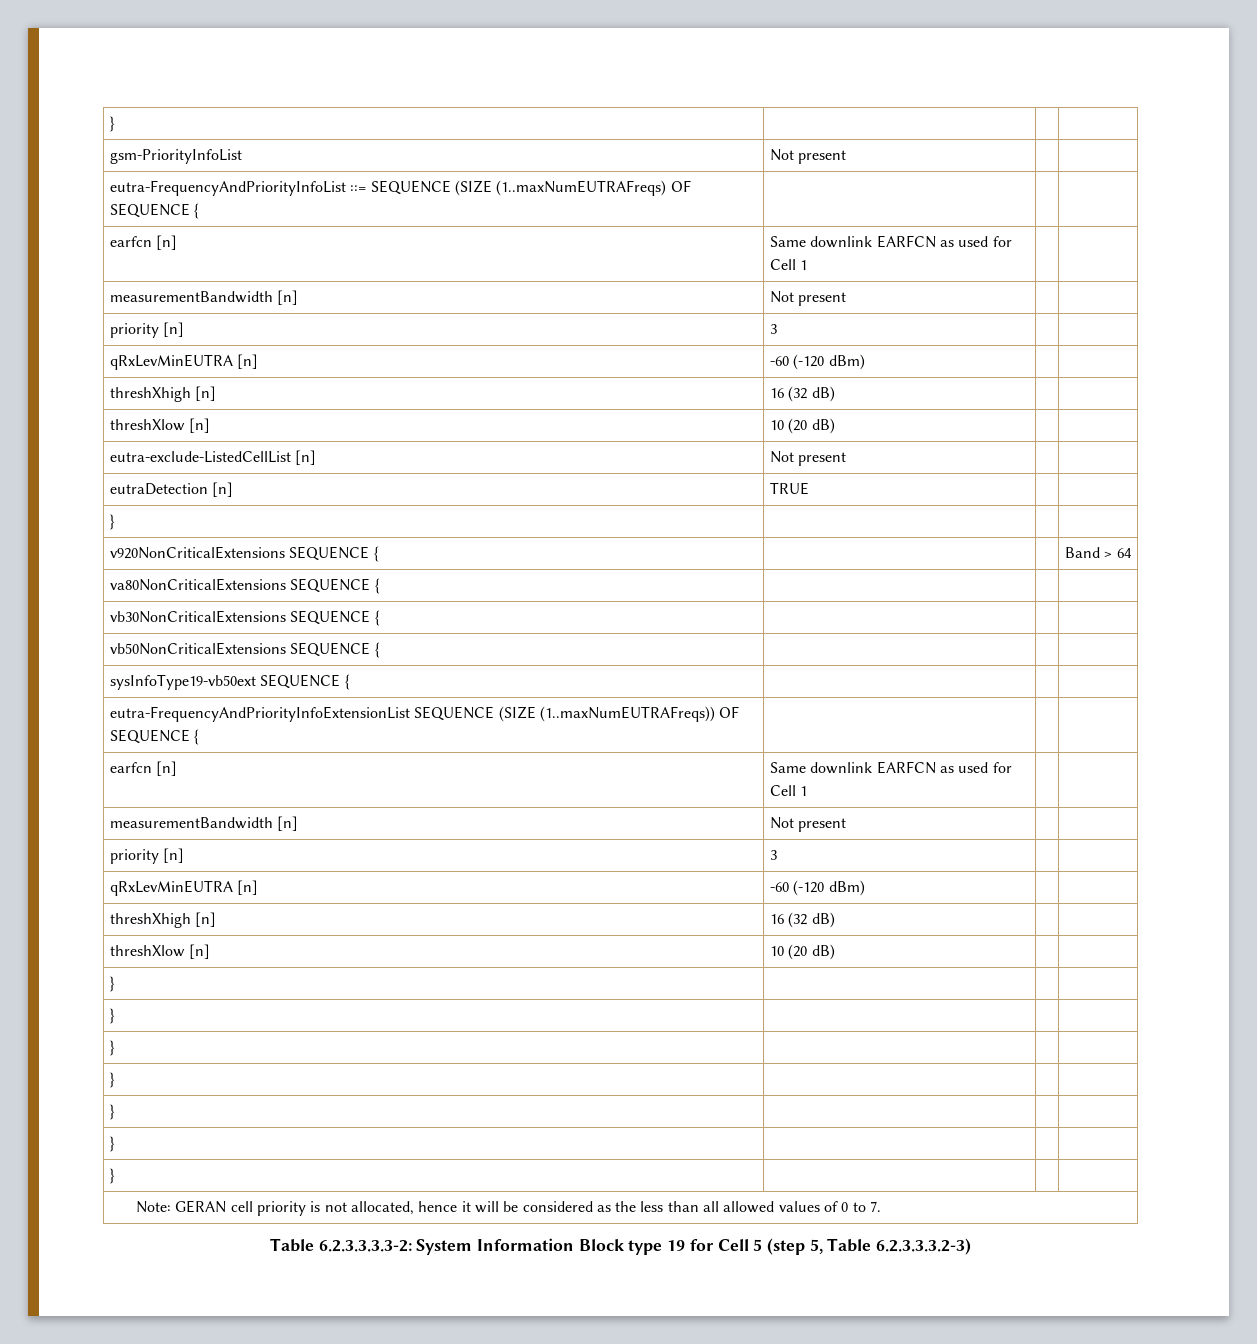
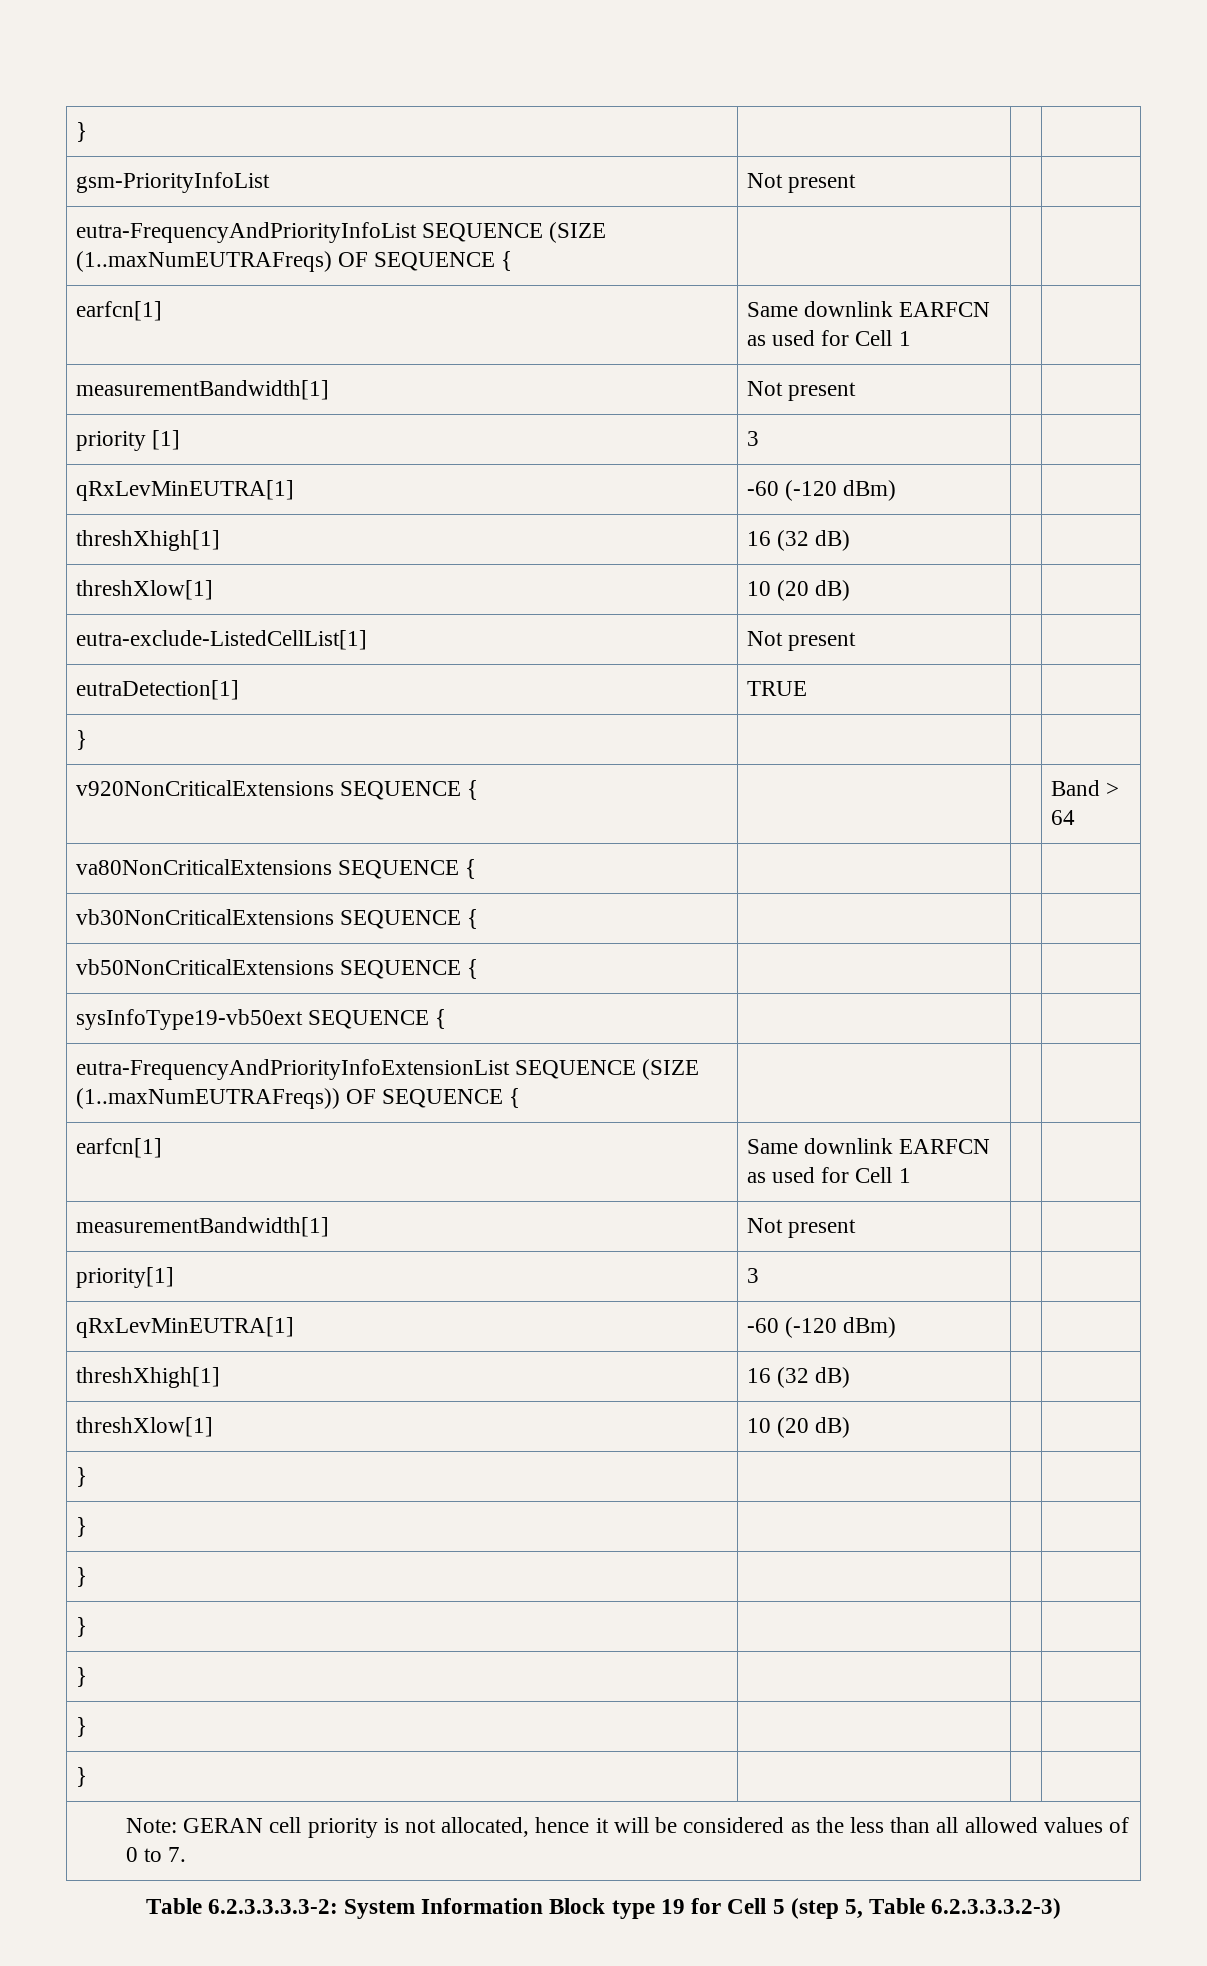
- eutra-FrequencyAndPriorityInfoList ::= SEQUENCE (SIZE (1..maxNumEUTRAFreqs) OF SEQUENCE { | | |
- earfcn [n] | Same downlink EARFCN as used for Cell 1 | |
- measurementBandwidth [n] | Not present | |
- priority [n] | 3 | |
- qRxLevMinEUTRA [n] | -60 (-120 dBm) | |
- threshXhigh [n] | 16 (32 dB) | |
- threshXlow [n] | 10 (20 dB) | |
- eutra-exclude-ListedCellList [n] | Not present | |
- eutraDetection [n] | TRUE | |
+ eutra-FrequencyAndPriorityInfoList SEQUENCE (SIZE (1..maxNumEUTRAFreqs) OF SEQUENCE { | | |
+ earfcn[1] | Same downlink EARFCN as used for Cell 1 | |
+ measurementBandwidth[1] | Not present | |
+ priority [1] | 3 | |
+ qRxLevMinEUTRA[1] | -60 (-120 dBm) | |
+ threshXhigh[1] | 16 (32 dB) | |
+ threshXlow[1] | 10 (20 dB) | |
+ eutra-exclude-ListedCellList[1] | Not present | |
+ eutraDetection[1] | TRUE | |
  eutra-FrequencyAndPriorityInfoExtensionList SEQUENCE (SIZE (1..maxNumEUTRAFreqs)) OF SEQUENCE { | | |
- earfcn [n] | Same downlink EARFCN as used for Cell 1 | |
- measurementBandwidth [n] | Not present | |
- priority [n] | 3 | |
- qRxLevMinEUTRA [n] | -60 (-120 dBm) | |
- threshXhigh [n] | 16 (32 dB) | |
- threshXlow [n] | 10 (20 dB) | |
+ earfcn[1] | Same downlink EARFCN as used for Cell 1 | |
+ measurementBandwidth[1] | Not present | |
+ priority[1] | 3 | |
+ qRxLevMinEUTRA[1] | -60 (-120 dBm) | |
+ threshXhigh[1] | 16 (32 dB) | |
+ threshXlow[1] | 10 (20 dB) | |

